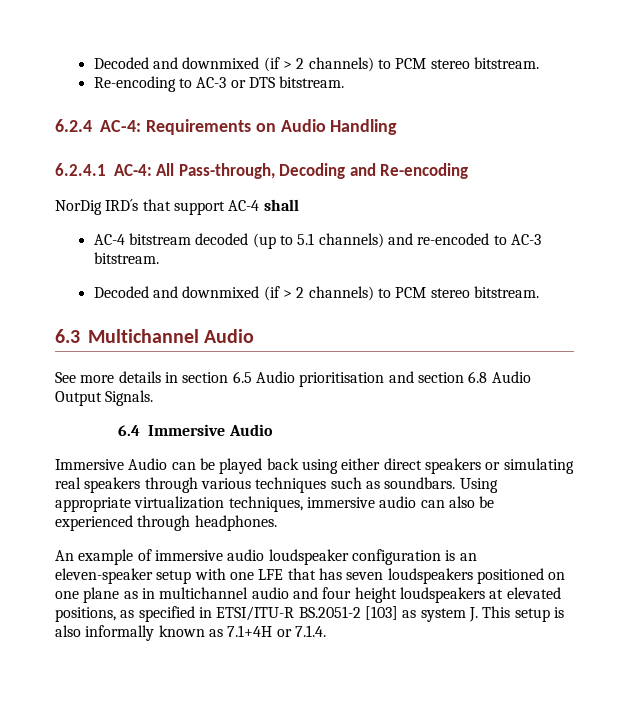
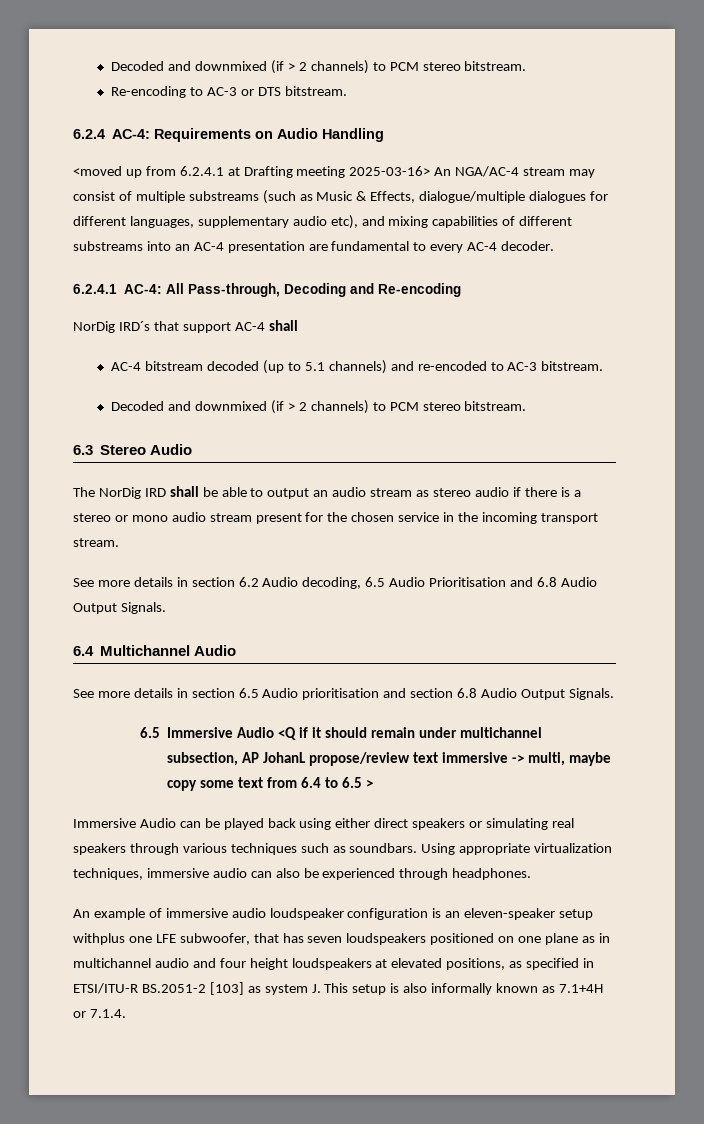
+ <moved up from 6.2.4.1 at Drafting meeting 2025-03-16> An NGA/AC-4 stream may consist of multiple substreams (such as Music & Effects, dialogue/multiple dialogues for different languages, supplementary audio etc), and mixing capabilities of different substreams into an AC-4 presentation are fundamental to every AC-4 decoder.
- 6.3 Multichannel Audio
+ 6.3 Stereo Audio
+ The NorDig IRD shall be able to output an audio stream as stereo audio if there is a stereo or mono audio stream present for the chosen service in the incoming transport stream.
+ See more details in section 6.2 Audio decoding, 6.5 Audio Prioritisation and 6.8 Audio Output Signals.
+ 6.4 Multichannel Audio
- 6.4 Immersive Audio
+ 6.5 Immersive Audio <Q if it should remain under multichannel subsection, AP JohanL propose/review text immersive -> multi, maybe copy some text from 6.4 to 6.5 >
- An example of immersive audio loudspeaker configuration is an eleven-speaker setup with one LFE that has seven loudspeakers positioned on one plane as in multichannel audio and four height loudspeakers at elevated positions, as specified in ETSI/ITU-R BS.2051-2 [103] as system J. This setup is also informally known as 7.1+4H or 7.1.4.
+ An example of immersive audio loudspeaker configuration is an eleven-speaker setup withplus one LFE subwoofer, that has seven loudspeakers positioned on one plane as in multichannel audio and four height loudspeakers at elevated positions, as specified in ETSI/ITU-R BS.2051-2 [103] as system J. This setup is also informally known as 7.1+4H or 7.1.4.

